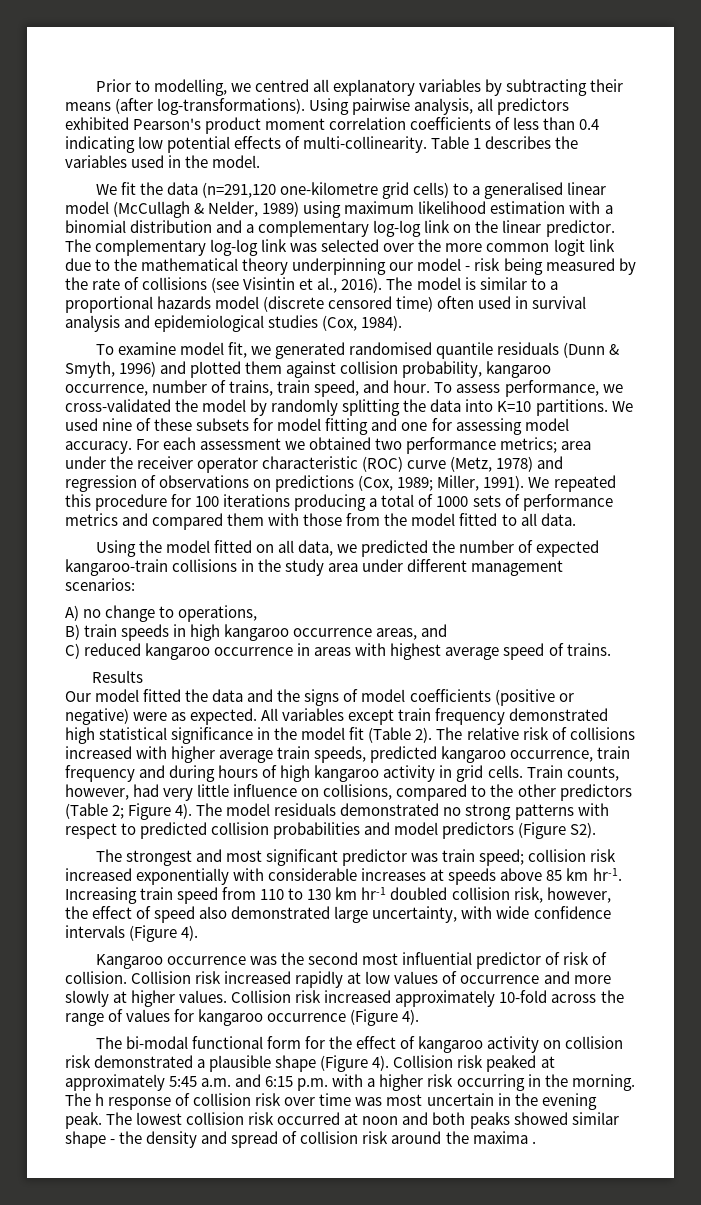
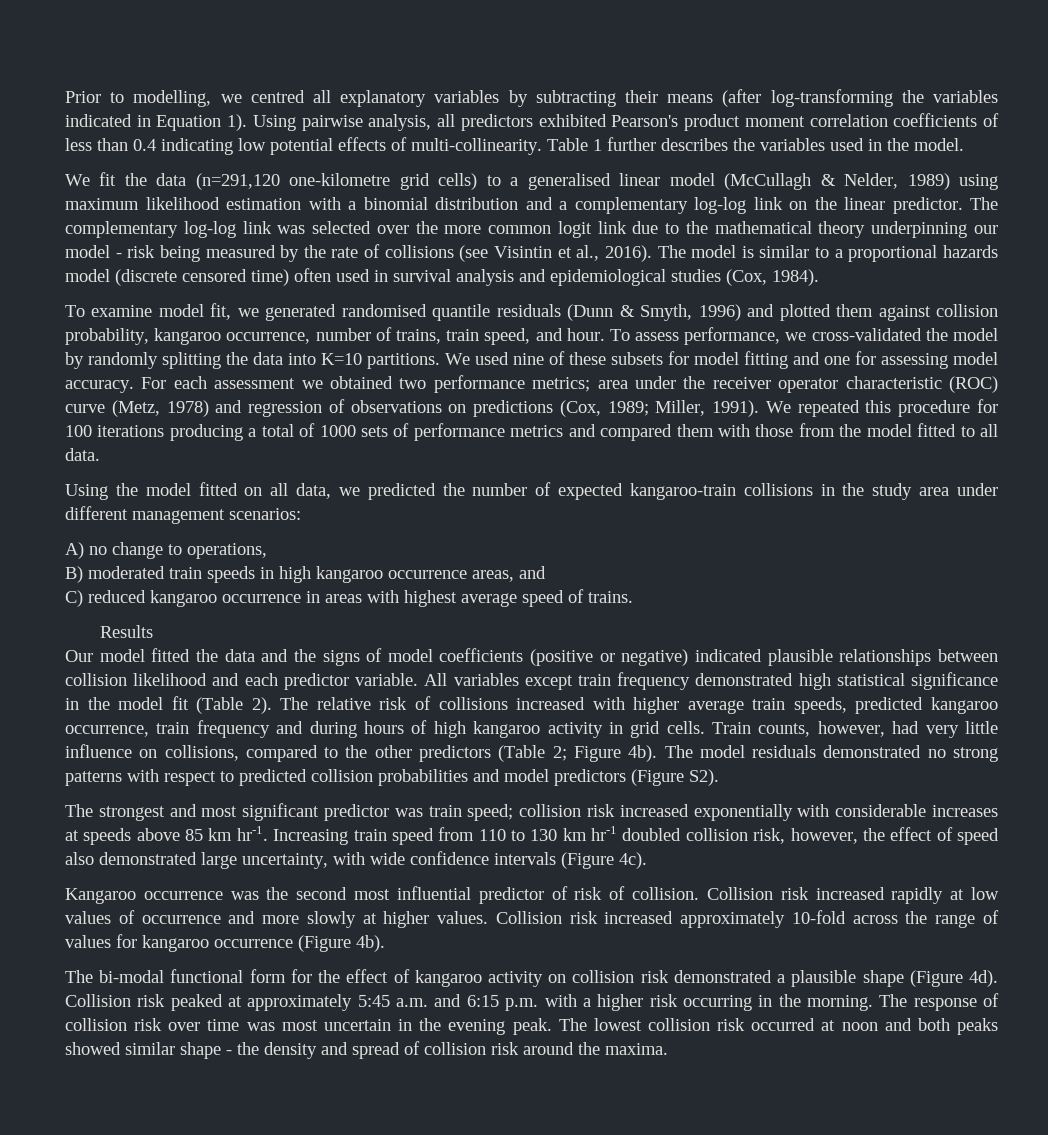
- Prior to modelling, we centred all explanatory variables by subtracting their means (after log-transformations).
+ Prior to modelling, we centred all explanatory variables by subtracting their means (after log-transforming the variables indicated in Equation 1).
- Table 1 describes the variables used in the model.
+ Table 1 further describes the variables used in the model.
- B) train speeds in high kangaroo occurrence areas, and
+ B) moderated train speeds in high kangaroo occurrence areas, and
- Our model fitted the data and the signs of model coefficients (positive or negative) were as expected.
+ Our model fitted the data and the signs of model coefficients (positive or negative) indicated plausible relationships between collision likelihood and each predictor variable.
- Train counts, however, had very little influence on collisions, compared to the other predictors (Table 2; Figure 4).
+ Train counts, however, had very little influence on collisions, compared to the other predictors (Table 2; Figure 4b).
- Increasing train speed from 110 to 130 km hr-1 doubled collision risk, however, the effect of speed also demonstrated large uncertainty, with wide confidence intervals (Figure 4).
+ Increasing train speed from 110 to 130 km hr-1 doubled collision risk, however, the effect of speed also demonstrated large uncertainty, with wide confidence intervals (Figure 4c).
- Collision risk increased approximately 10-fold across the range of values for kangaroo occurrence (Figure 4).
+ Collision risk increased approximately 10-fold across the range of values for kangaroo occurrence (Figure 4b).
- The bi-modal functional form for the effect of kangaroo activity on collision risk demonstrated a plausible shape (Figure 4).
+ The bi-modal functional form for the effect of kangaroo activity on collision risk demonstrated a plausible shape (Figure 4d).
- The h response of collision risk over time was most uncertain in the evening peak.
+ The response of collision risk over time was most uncertain in the evening peak.
- The lowest collision risk occurred at noon and both peaks showed similar shape - the density and spread of collision risk around the maxima .
+ The lowest collision risk occurred at noon and both peaks showed similar shape - the density and spread of collision risk around the maxima.

